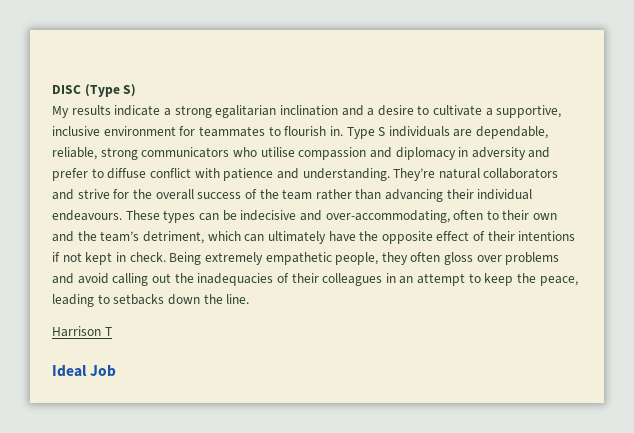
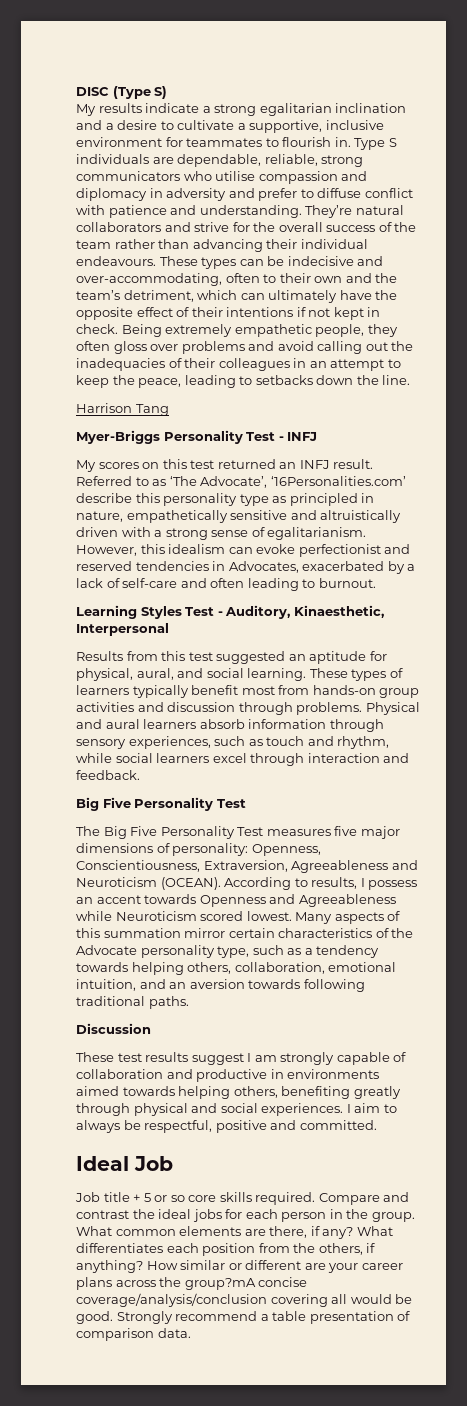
- Harrison T
+ Harrison Tang
+ Myer-Briggs Personality Test - INFJ
+ My scores on this test returned an INFJ result. Referred to as ‘The Advocate’, ‘16Personalities.com’ describe this personality type as principled in nature, empathetically sensitive and altruistically driven with a strong sense of egalitarianism. However, this idealism can evoke perfectionist and reserved tendencies in Advocates, exacerbated by a lack of self-care and often leading to burnout.
+ Learning Styles Test - Auditory, Kinaesthetic, Interpersonal
+ Results from this test suggested an aptitude for physical, aural, and social learning. These types of learners typically benefit most from hands-on group activities and discussion through problems. Physical and aural learners absorb information through sensory experiences, such as touch and rhythm, while social learners excel through interaction and feedback.
+ Big Five Personality Test
+ The Big Five Personality Test measures five major dimensions of personality: Openness, Conscientiousness, Extraversion, Agreeableness and Neuroticism (OCEAN). According to results, I possess an accent towards Openness and Agreeableness while Neuroticism scored lowest. Many aspects of this summation mirror certain characteristics of the Advocate personality type, such as a tendency towards helping others, collaboration, emotional intuition, and an aversion towards following traditional paths.
+ Discussion
+ These test results suggest I am strongly capable of collaboration and productive in environments aimed towards helping others, benefiting greatly through physical and social experiences. I aim to always be respectful, positive and committed.
  Ideal Job
+ Job title + 5 or so core skills required. Compare and contrast the ideal jobs for each person in the group. What common elements are there, if any? What differentiates each position from the others, if anything? How similar or different are your career plans across the group?mA concise coverage/analysis/conclusion covering all would be good. Strongly recommend a table presentation of comparison data.

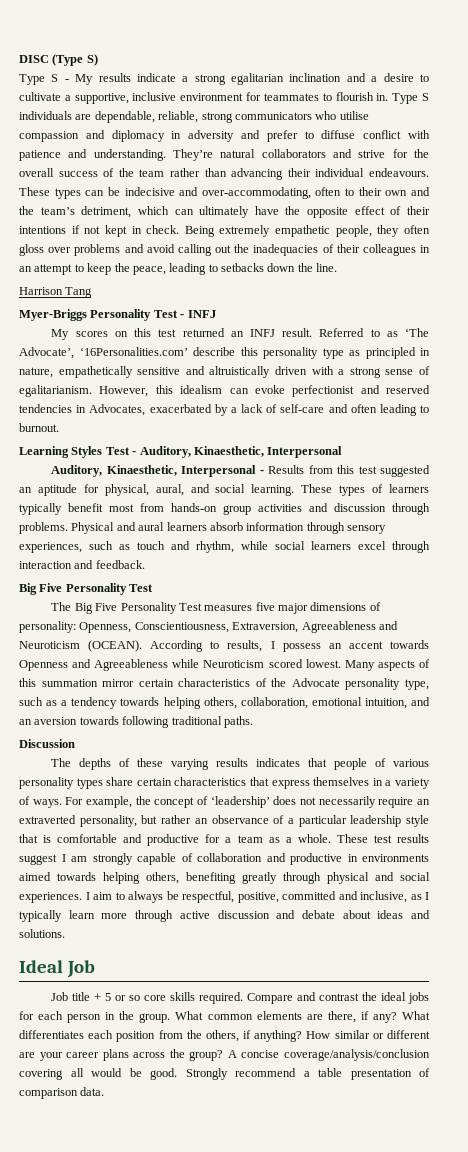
- My results indicate a strong egalitarian inclination and a desire to cultivate a supportive, inclusive environment for teammates to flourish in.
+ Type S - My results indicate a strong egalitarian inclination and a desire to cultivate a supportive, inclusive environment for teammates to flourish in.
- Results from this test suggested an aptitude for physical, aural, and social learning.
+ Auditory, Kinaesthetic, Interpersonal - Results from this test suggested an aptitude for physical, aural, and social learning.
+ The depths of these varying results indicates that people of various personality types share certain characteristics that express themselves in a variety of ways. For example, the concept of ‘leadership’ does not necessarily require an extraverted personality, but rather an observance of a particular leadership style that is comfortable and productive for a team as a whole.
- I aim to always be respectful, positive and committed.
+ I aim to always be respectful, positive, committed and inclusive, as I typically learn more through active discussion and debate about ideas and solutions.
- How similar or different are your career plans across the group?mA concise coverage/analysis/conclusion covering all would be good.
+ How similar or different are your career plans across the group? A concise coverage/analysis/conclusion covering all would be good.

